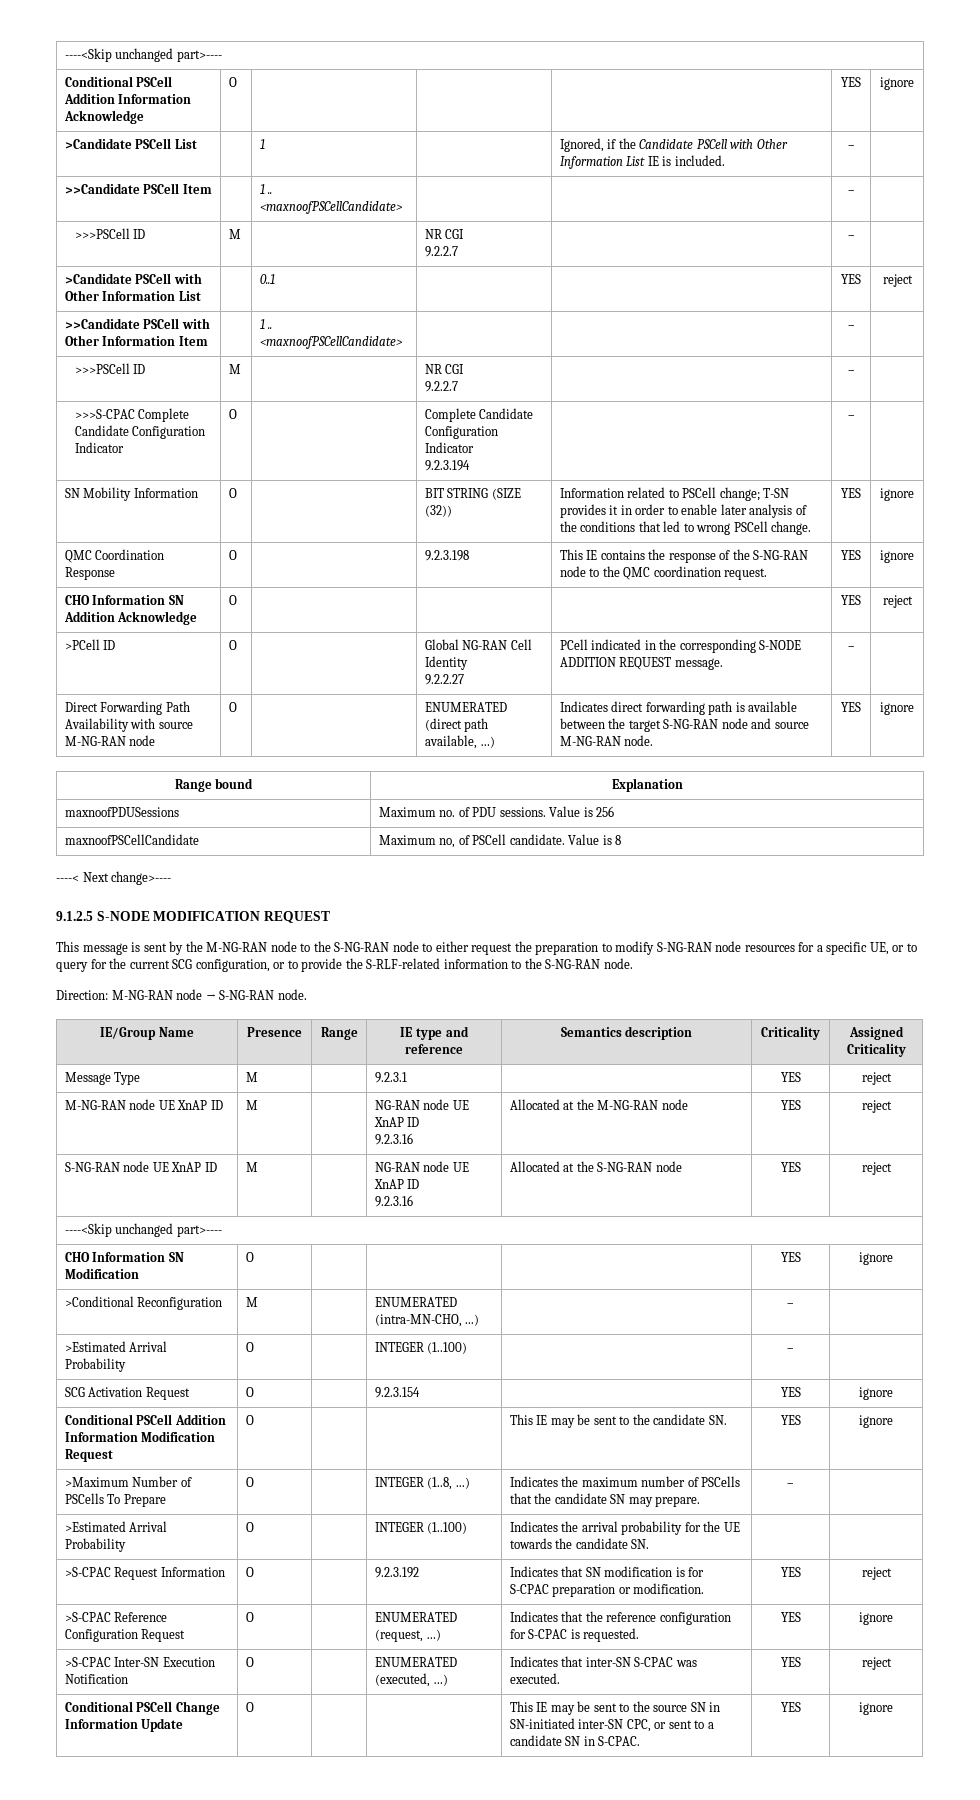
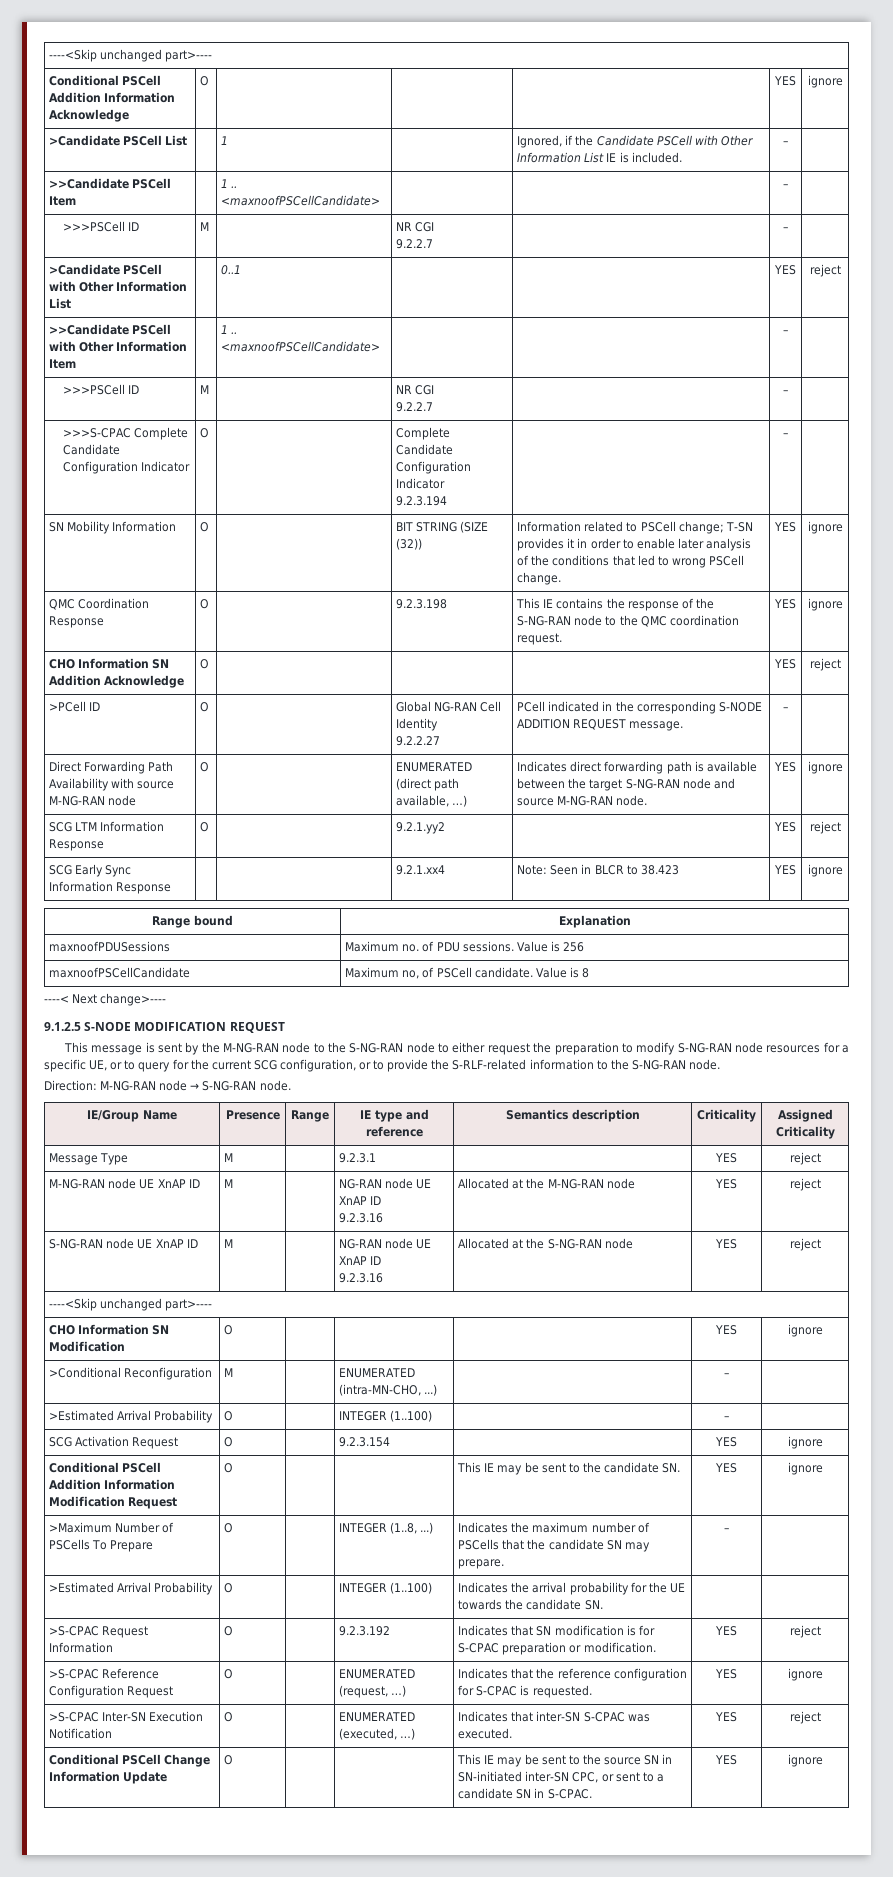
+ SCG LTM Information Response | O | | 9.2.1.yy2 | | YES | reject
+ SCG Early Sync Information Response | | | 9.2.1.xx4 | Note: Seen in BLCR to 38.423 | YES | ignore

